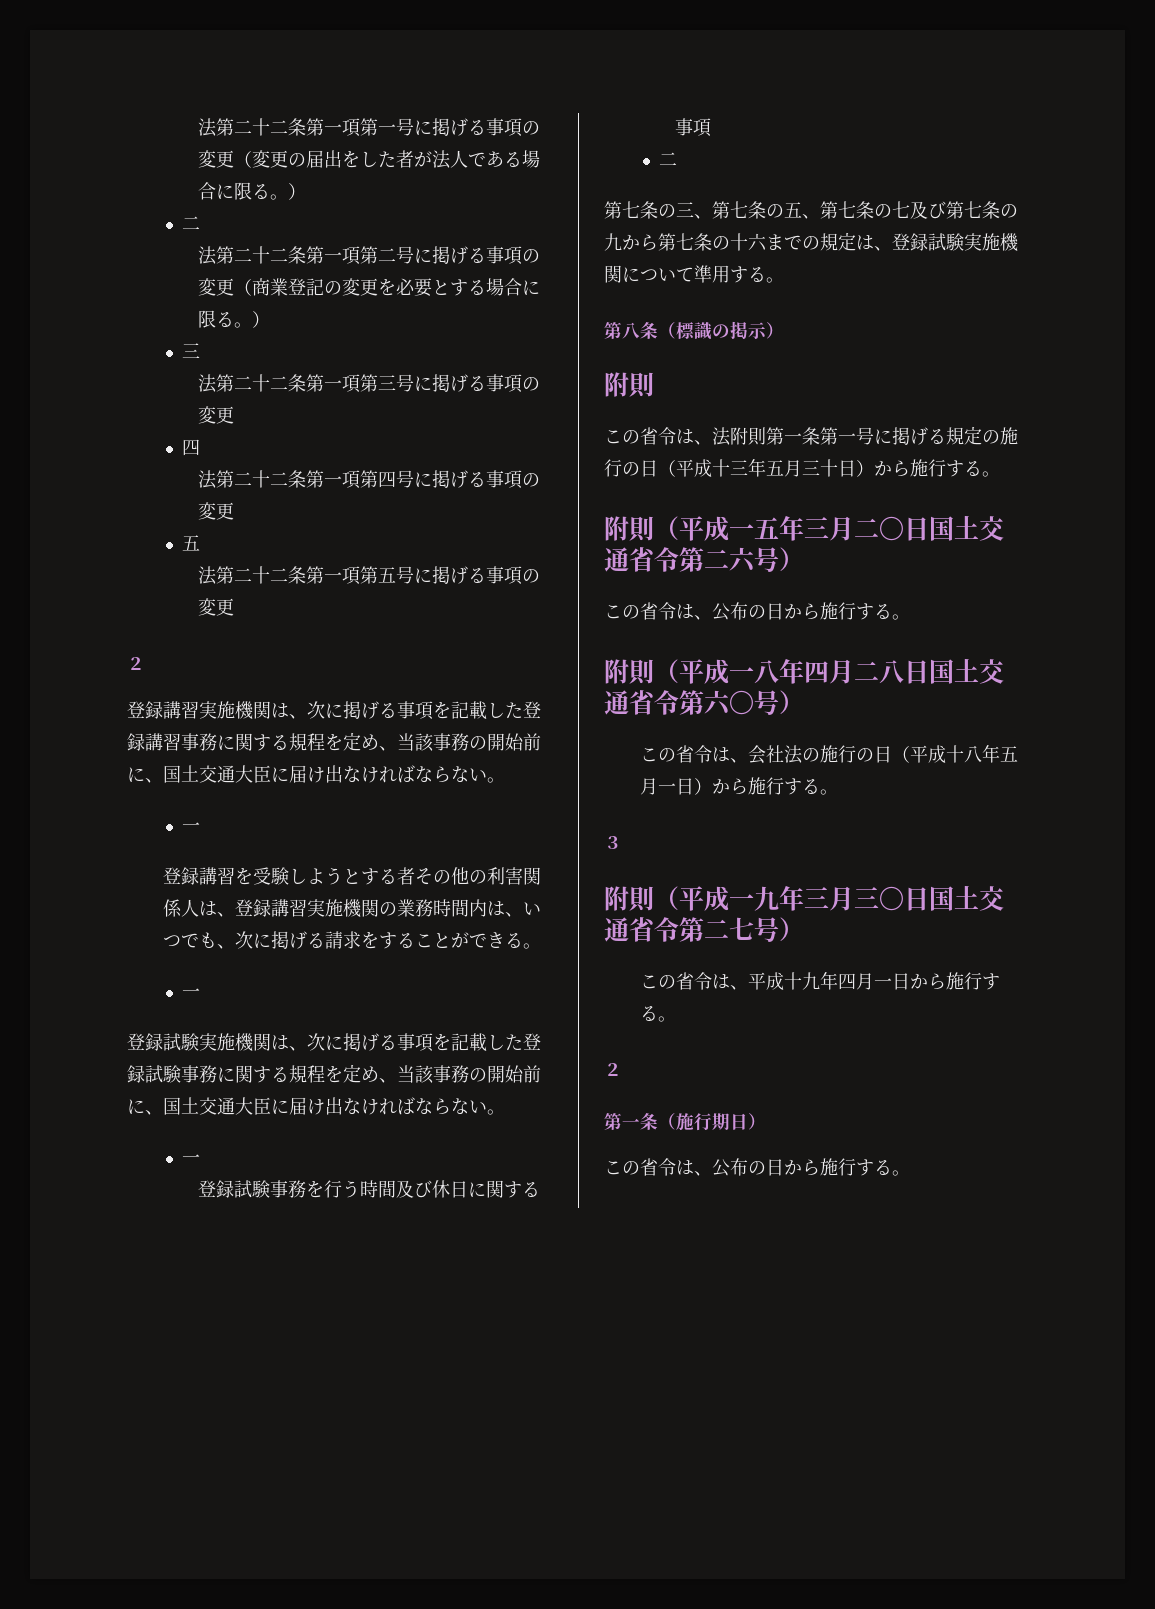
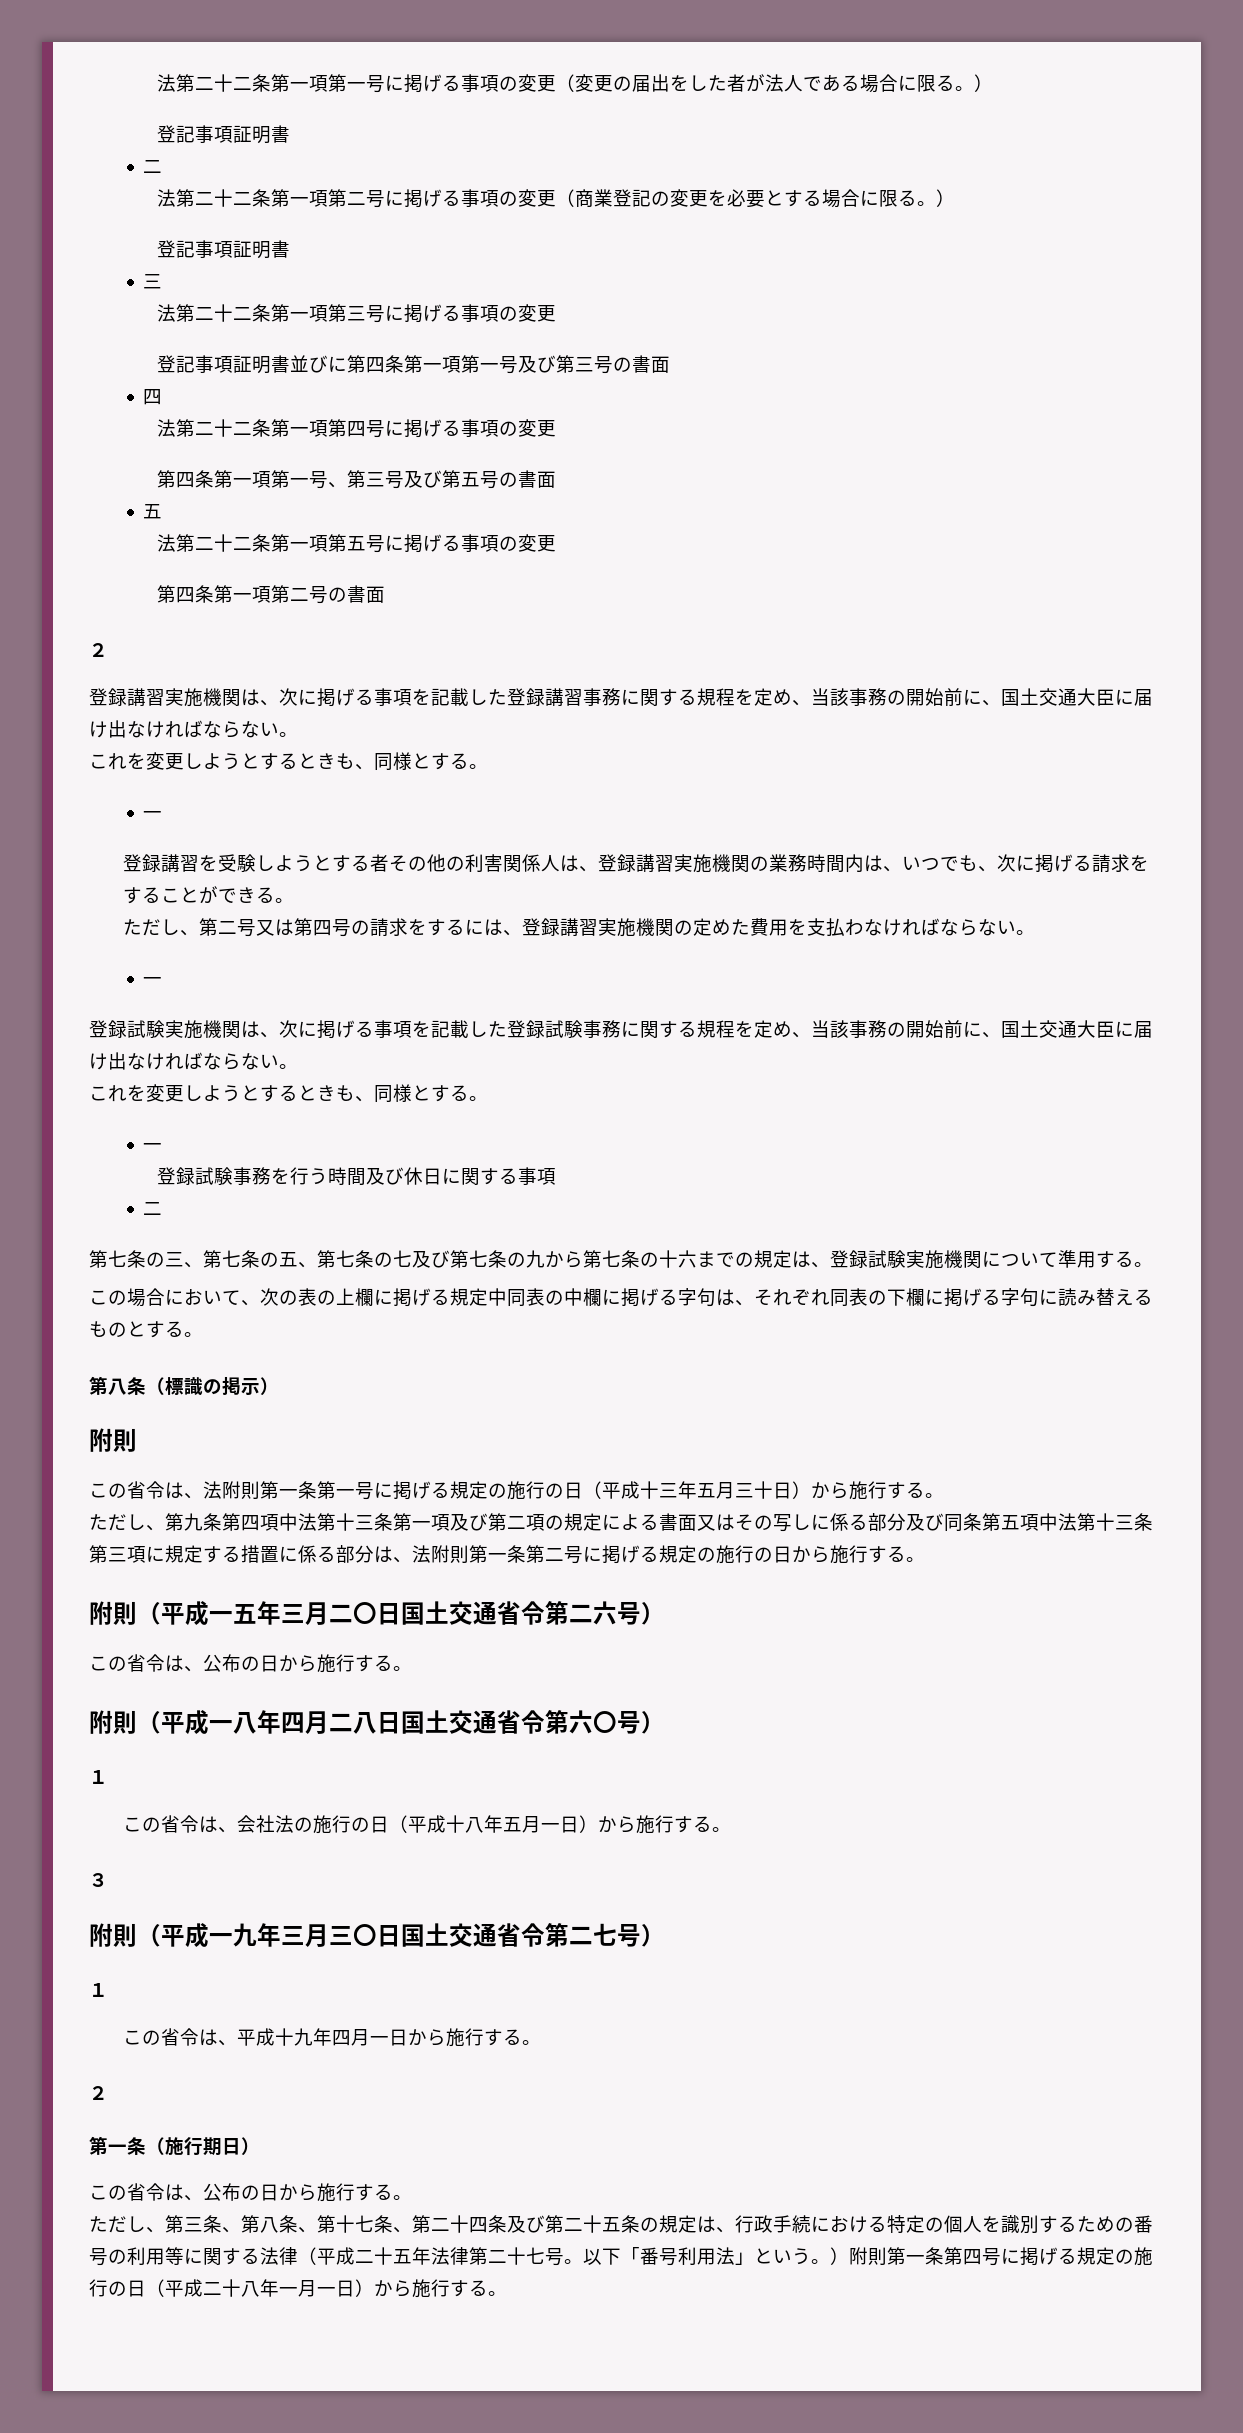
  法第二十二条第一項第一号に掲げる事項の変更（変更の届出をした者が法人である場合に限る。）
+ 登記事項証明書
  法第二十二条第一項第二号に掲げる事項の変更（商業登記の変更を必要とする場合に限る。）
+ 登記事項証明書
+ 登記事項証明書並びに第四条第一項第一号及び第三号の書面
+ 第四条第一項第一号、第三号及び第五号の書面
+ 第四条第一項第二号の書面
  登録講習実施機関は、次に掲げる事項を記載した登録講習事務に関する規程を定め、当該事務の開始前に、国土交通大臣に届け出なければならない。
+ これを変更しようとするときも、同様とする。
+ ただし、第二号又は第四号の請求をするには、登録講習実施機関の定めた費用を支払わなければならない。
  登録試験実施機関は、次に掲げる事項を記載した登録試験事務に関する規程を定め、当該事務の開始前に、国土交通大臣に届け出なければならない。
+ これを変更しようとするときも、同様とする。
+ この場合において、次の表の上欄に掲げる規定中同表の中欄に掲げる字句は、それぞれ同表の下欄に掲げる字句に読み替えるものとする。
+ ただし、第九条第四項中法第十三条第一項及び第二項の規定による書面又はその写しに係る部分及び同条第五項中法第十三条第三項に規定する措置に係る部分は、法附則第一条第二号に掲げる規定の施行の日から施行する。
  附則（平成一八年四月二八日国土交通省令第六〇号）
+ １
  附則（平成一九年三月三〇日国土交通省令第二七号）
+ １
+ ただし、第三条、第八条、第十七条、第二十四条及び第二十五条の規定は、行政手続における特定の個人を識別するための番号の利用等に関する法律（平成二十五年法律第二十七号。以下「番号利用法」という。）附則第一条第四号に掲げる規定の施行の日（平成二十八年一月一日）から施行する。

